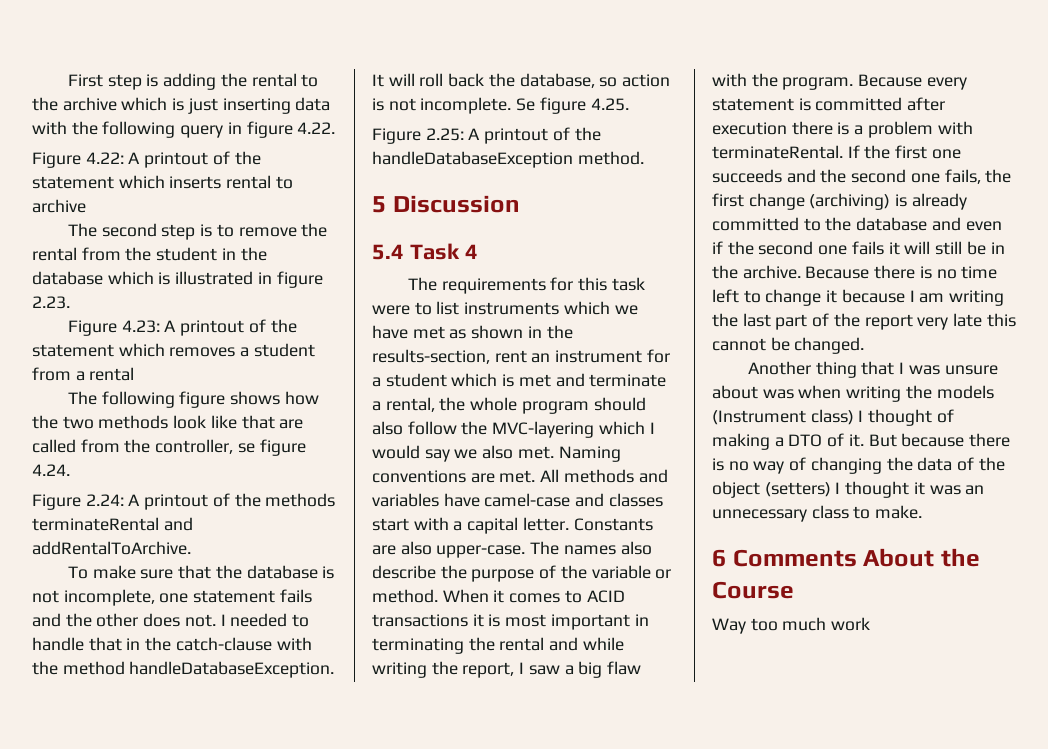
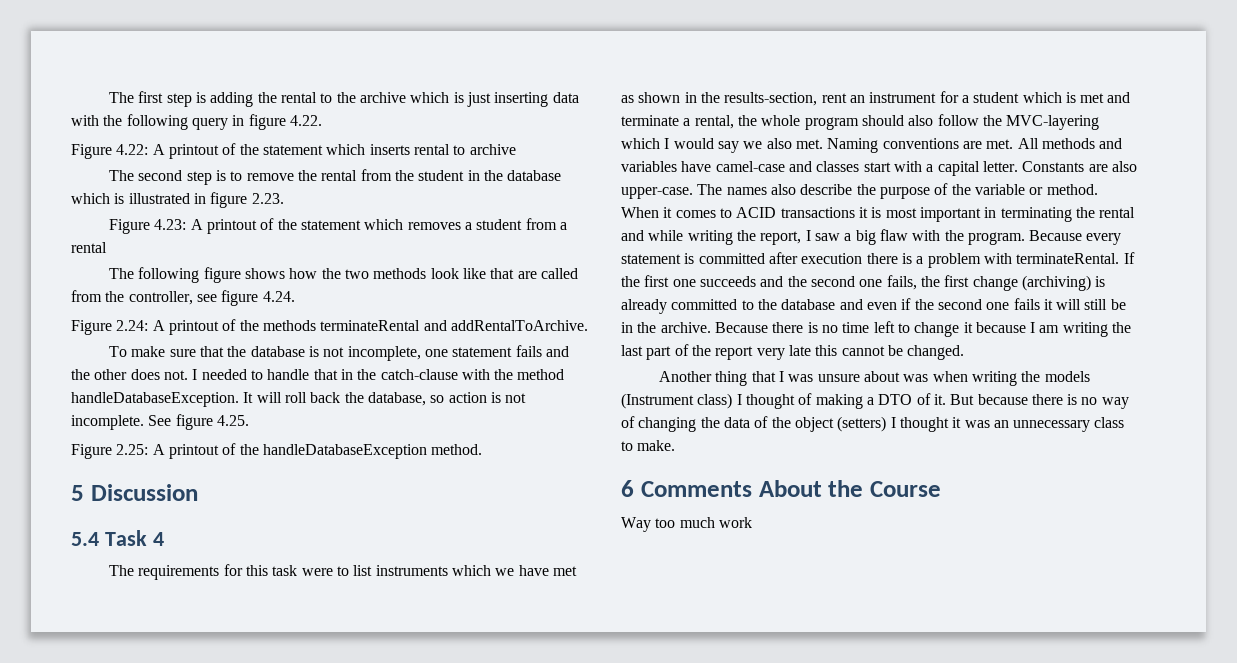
- First step is adding the rental to the archive which is just inserting data with the following query in figure 4.22.
+ The first step is adding the rental to the archive which is just inserting data with the following query in figure 4.22.
- The following figure shows how the two methods look like that are called from the controller, se figure 4.24.
+ The following figure shows how the two methods look like that are called from the controller, see figure 4.24.
- Se figure 4.25.
+ See figure 4.25.

